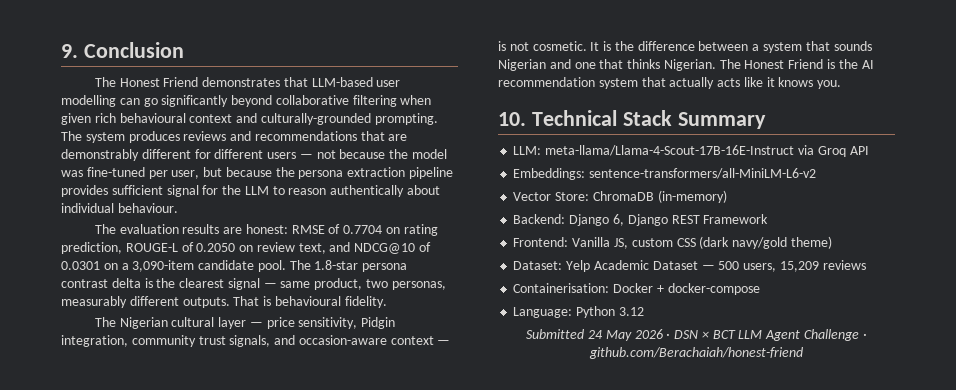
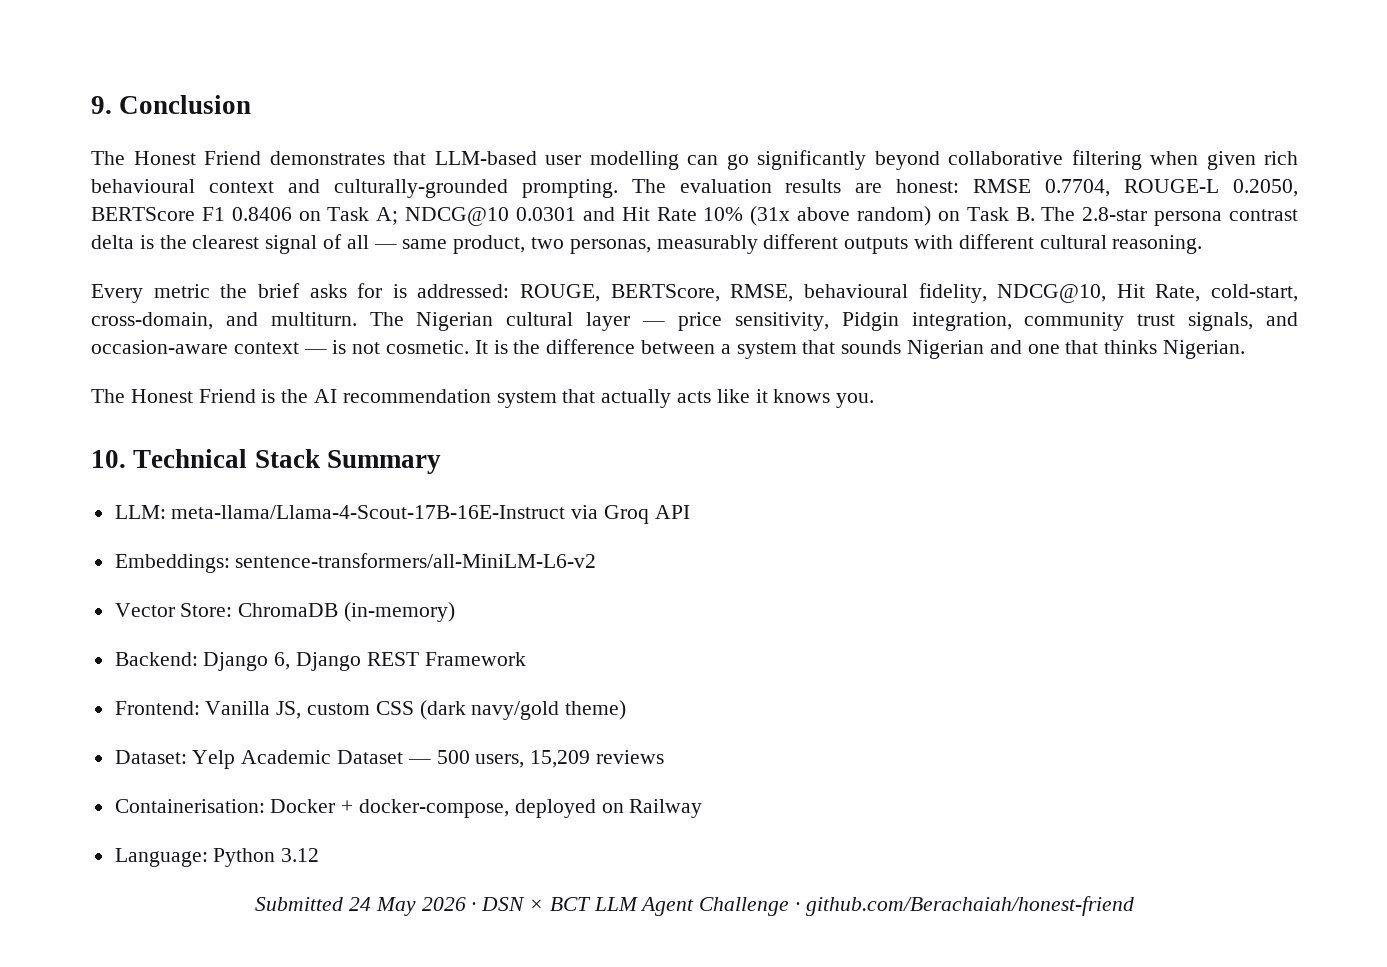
- The system produces reviews and recommendations that are demonstrably different for different users — not because the model was fine-tuned per user, but because the persona extraction pipeline provides sufficient signal for the LLM to reason authentically about individual behaviour.
- The evaluation results are honest: RMSE of 0.7704 on rating prediction, ROUGE-L of 0.2050 on review text, and NDCG@10 of 0.0301 on a 3,090-item candidate pool. The 1.8-star persona contrast delta is the clearest signal — same product, two personas, measurably different outputs. That is behavioural fidelity.
- The Nigerian cultural layer — price sensitivity, Pidgin integration, community trust signals, and occasion-aware context — is not cosmetic.
+ The evaluation results are honest: RMSE 0.7704, ROUGE-L 0.2050, BERTScore F1 0.8406 on Task A; NDCG@10 0.0301 and Hit Rate 10% (31x above random) on Task B. The 2.8-star persona contrast delta is the clearest signal of all — same product, two personas, measurably different outputs with different cultural reasoning.
+ Every metric the brief asks for is addressed: ROUGE, BERTScore, RMSE, behavioural fidelity, NDCG@10, Hit Rate, cold-start, cross-domain, and multiturn. The Nigerian cultural layer — price sensitivity, Pidgin integration, community trust signals, and occasion-aware context — is not cosmetic.
- It is the difference between a system that sounds Nigerian and one that thinks Nigerian. The Honest Friend is the AI recommendation system that actually acts like it knows you.
+ It is the difference between a system that sounds Nigerian and one that thinks Nigerian.
+ The Honest Friend is the AI recommendation system that actually acts like it knows you.
- Containerisation: Docker + docker-compose
+ Containerisation: Docker + docker-compose, deployed on Railway

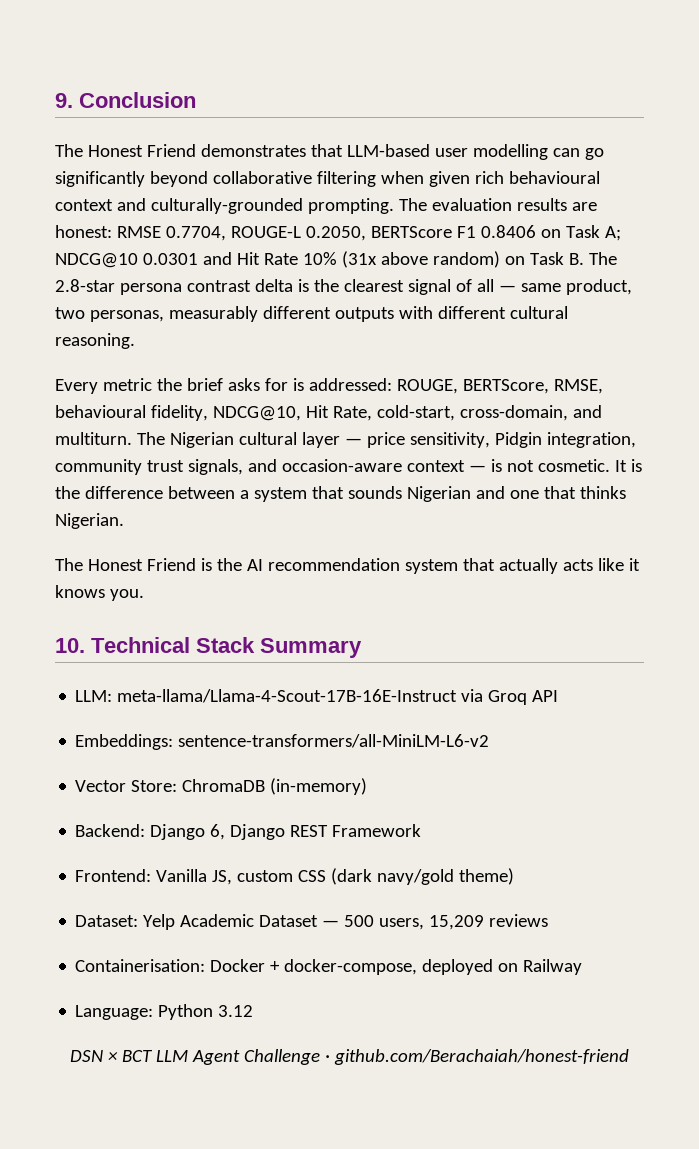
- Submitted 24 May 2026 · DSN × BCT LLM Agent Challenge · github.com/Berachaiah/honest-friend
+ DSN × BCT LLM Agent Challenge · github.com/Berachaiah/honest-friend

